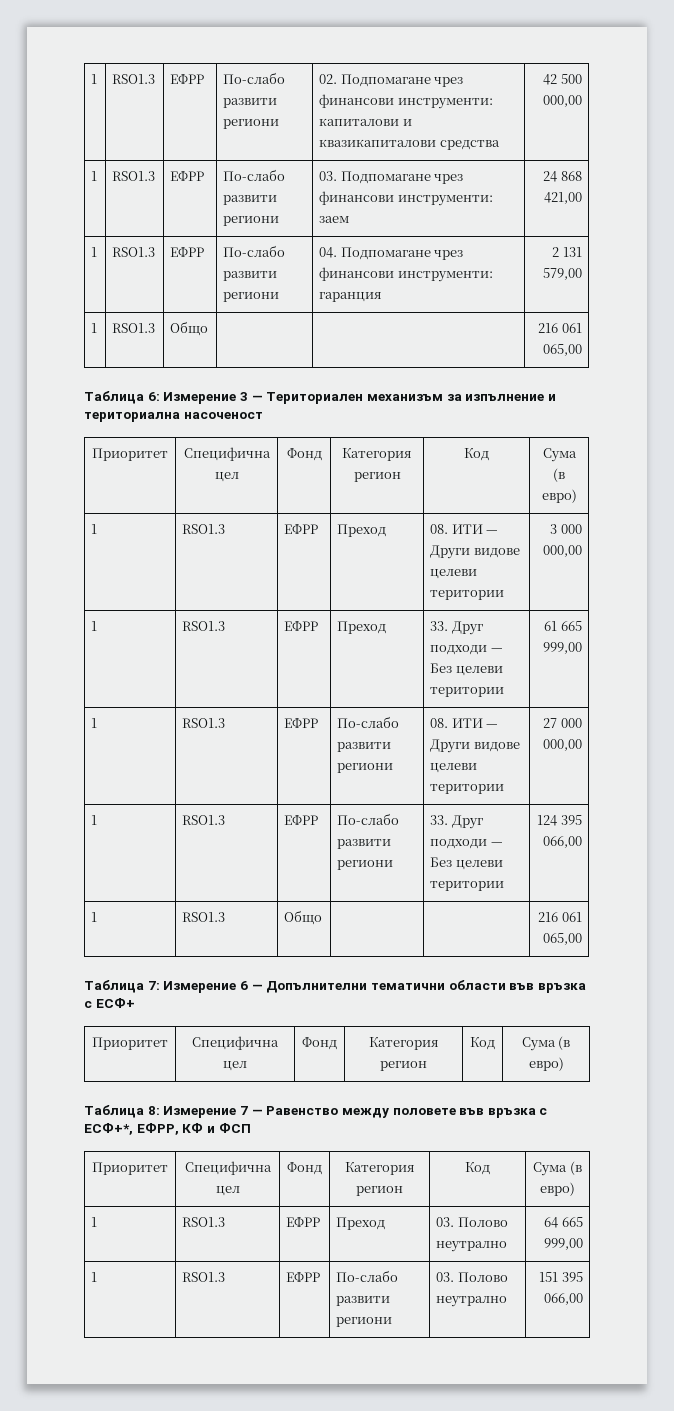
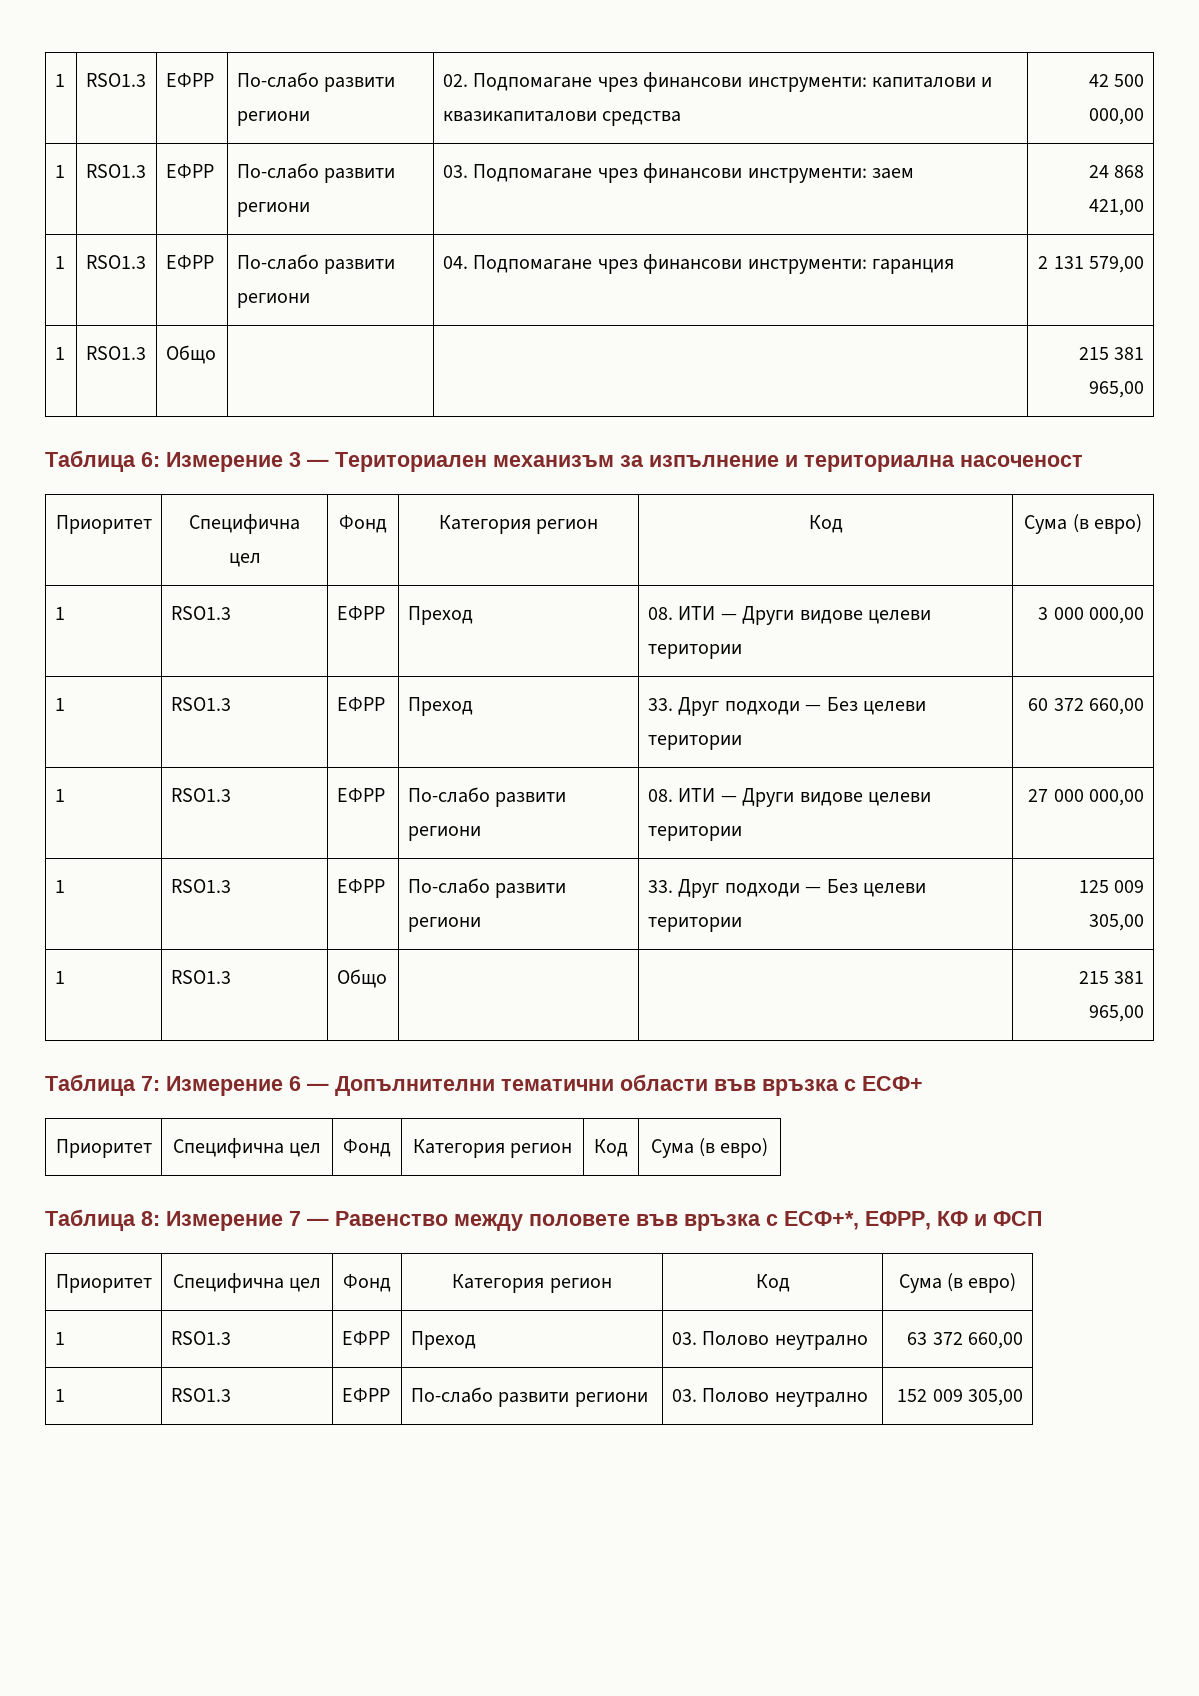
  1 | RSO1.3 | ЕФРР | По-слабо развити региони | 04. Подпомагане чрез финансови инструменти: гаранция | 2 131 579,00
- 1 | RSO1.3 | Общо | | | 216 061 065,00
+ 1 | RSO1.3 | Общо | | | 215 381 965,00
- 1 | RSO1.3 | ЕФРР | Преход | 33. Друг подходи — Без целеви територии | 61 665 999,00
+ 1 | RSO1.3 | ЕФРР | Преход | 33. Друг подходи — Без целеви територии | 60 372 660,00
- 1 | RSO1.3 | ЕФРР | По-слабо развити региони | 33. Друг подходи — Без целеви територии | 124 395 066,00
- 1 | RSO1.3 | Общо | | | 216 061 065,00
+ 1 | RSO1.3 | ЕФРР | По-слабо развити региони | 33. Друг подходи — Без целеви територии | 125 009 305,00
+ 1 | RSO1.3 | Общо | | | 215 381 965,00
- 1 | RSO1.3 | ЕФРР | Преход | 03. Полово неутрално | 64 665 999,00
+ 1 | RSO1.3 | ЕФРР | Преход | 03. Полово неутрално | 63 372 660,00
- 1 | RSO1.3 | ЕФРР | По-слабо развити региони | 03. Полово неутрално | 151 395 066,00
+ 1 | RSO1.3 | ЕФРР | По-слабо развити региони | 03. Полово неутрално | 152 009 305,00

